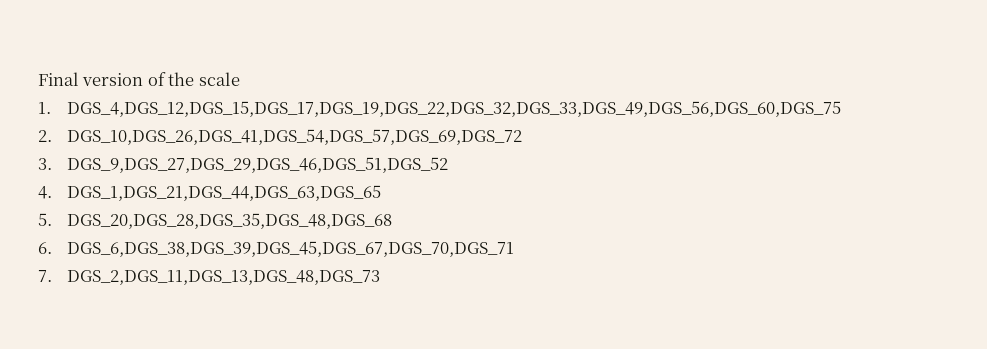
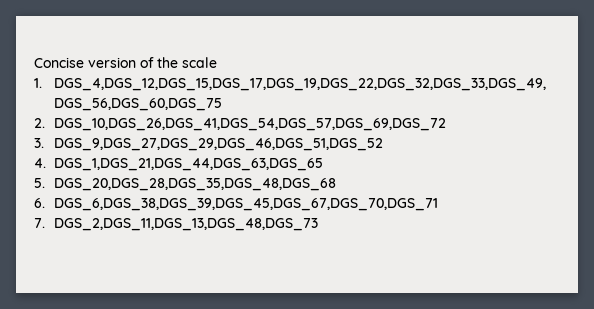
- Final version of the scale
+ Concise version of the scale

